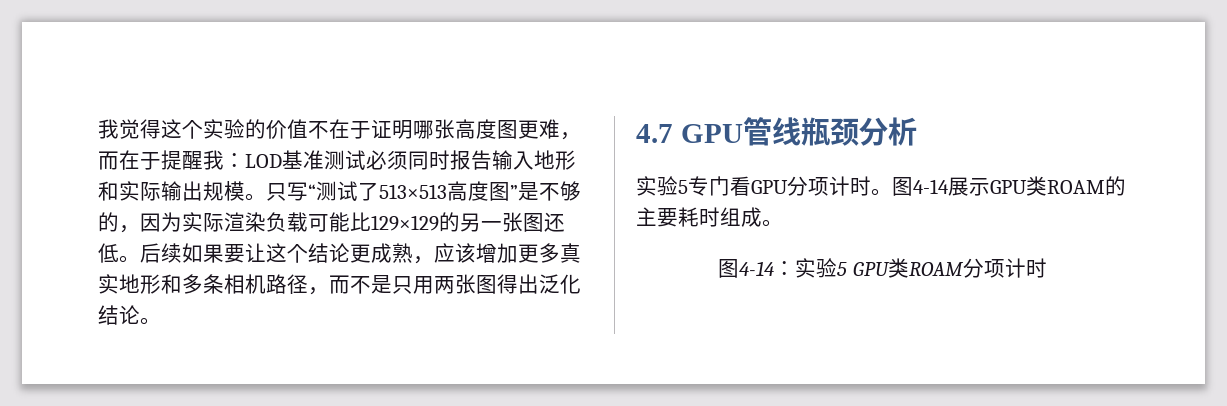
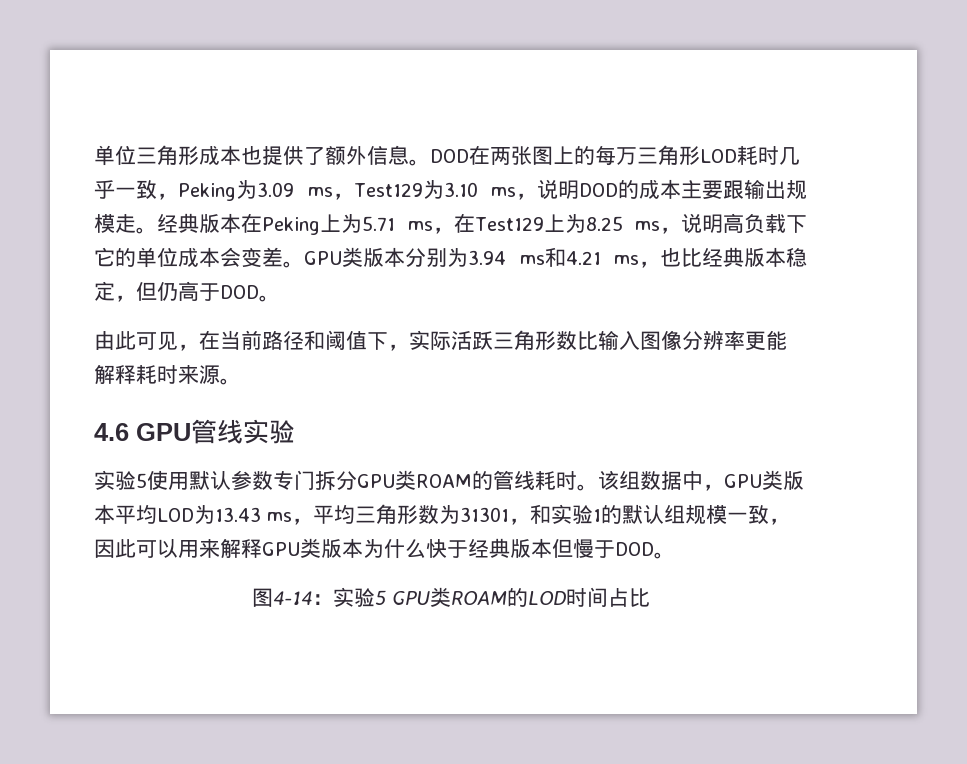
- 我觉得这个实验的价值不在于证明哪张高度图更难，而在于提醒我：LOD基准测试必须同时报告输入地形和实际输出规模。只写“测试了513×513高度图”是不够的，因为实际渲染负载可能比129×129的另一张图还低。后续如果要让这个结论更成熟，应该增加更多真实地形和多条相机路径，而不是只用两张图得出泛化结论。
- 4.7 GPU管线瓶颈分析
- 实验5专门看GPU分项计时。图4-14展示GPU类ROAM的主要耗时组成。
+ 单位三角形成本也提供了额外信息。DOD在两张图上的每万三角形LOD耗时几乎一致，Peking为3.09 ms，Test129为3.10 ms，说明DOD的成本主要跟输出规模走。经典版本在Peking上为5.71 ms，在Test129上为8.25 ms，说明高负载下它的单位成本会变差。GPU类版本分别为3.94 ms和4.21 ms，也比经典版本稳定，但仍高于DOD。
+ 由此可见，在当前路径和阈值下，实际活跃三角形数比输入图像分辨率更能解释耗时来源。
+ 4.6 GPU管线实验
+ 实验5使用默认参数专门拆分GPU类ROAM的管线耗时。该组数据中，GPU类版本平均LOD为13.43 ms，平均三角形数为31301，和实验1的默认组规模一致，因此可以用来解释GPU类版本为什么快于经典版本但慢于DOD。
- 图4-14：实验5 GPU类ROAM分项计时
+ 图4-14：实验5 GPU类ROAM的LOD时间占比

